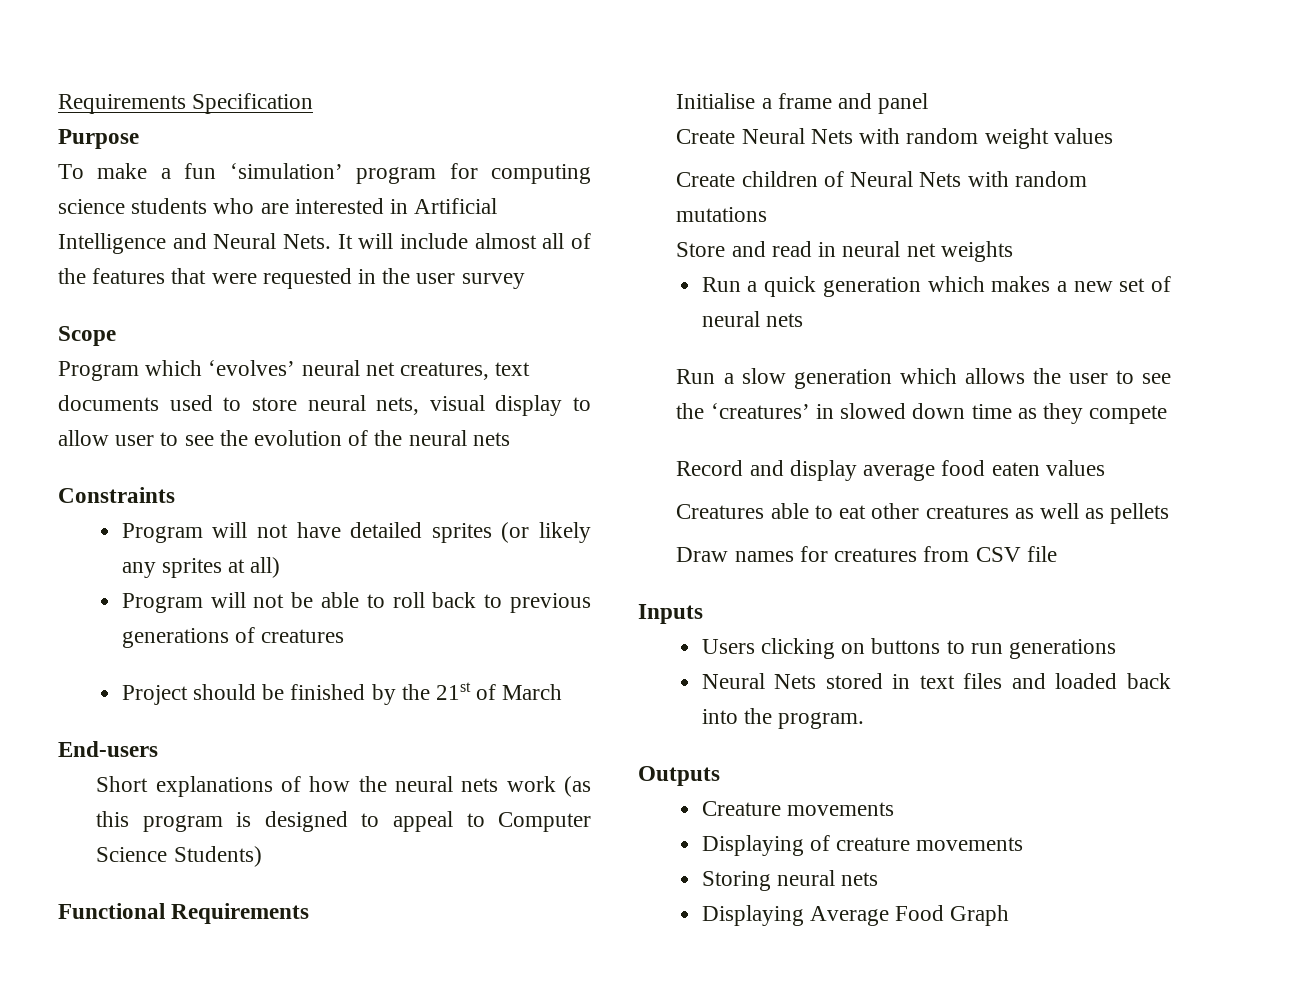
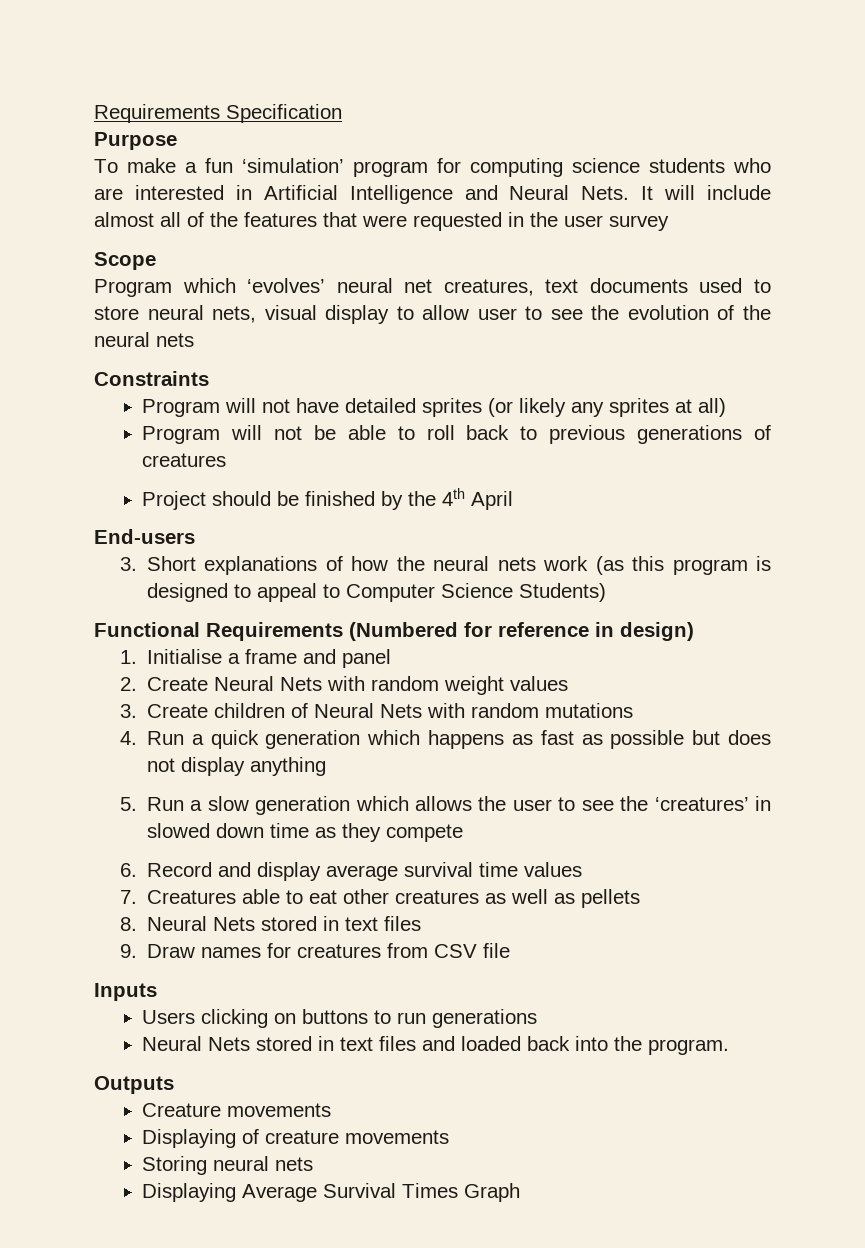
- Project should be finished by the 21st of March
+ Project should be finished by the 4th April
- Short explanations of how the neural nets work (as this program is designed to appeal to Computer Science Students)
+ 3. Short explanations of how the neural nets work (as this program is designed to appeal to Computer Science Students)
- Functional Requirements
- Initialise a frame and panel
+ Functional Requirements (Numbered for reference in design)
+ 1. Initialise a frame and panel
- Create Neural Nets with random weight values
+ 2. Create Neural Nets with random weight values
- Create children of Neural Nets with random mutations
+ 3. Create children of Neural Nets with random mutations
- Store and read in neural net weights
- Run a quick generation which makes a new set of neural nets
- Run a slow generation which allows the user to see the ‘creatures’ in slowed down time as they compete
+ 4. Run a quick generation which happens as fast as possible but does not display anything
+ 5. Run a slow generation which allows the user to see the ‘creatures’ in slowed down time as they compete
- Record and display average food eaten values
- Creatures able to eat other creatures as well as pellets
+ 6. Record and display average survival time values
+ 7. Creatures able to eat other creatures as well as pellets
- Draw names for creatures from CSV file
+ 8. Neural Nets stored in text files
+ 9. Draw names for creatures from CSV file
- Displaying Average Food Graph
+ Displaying Average Survival Times Graph

